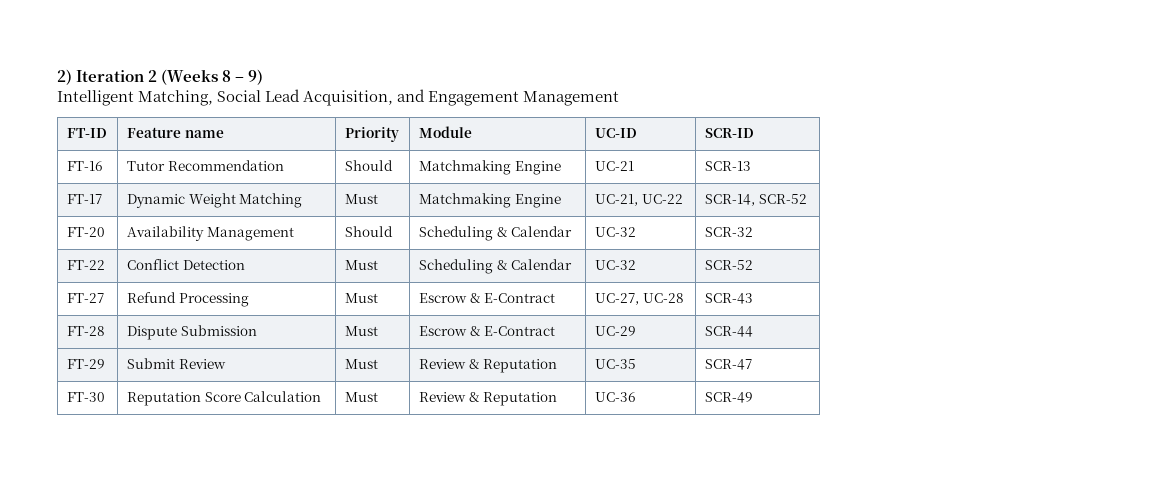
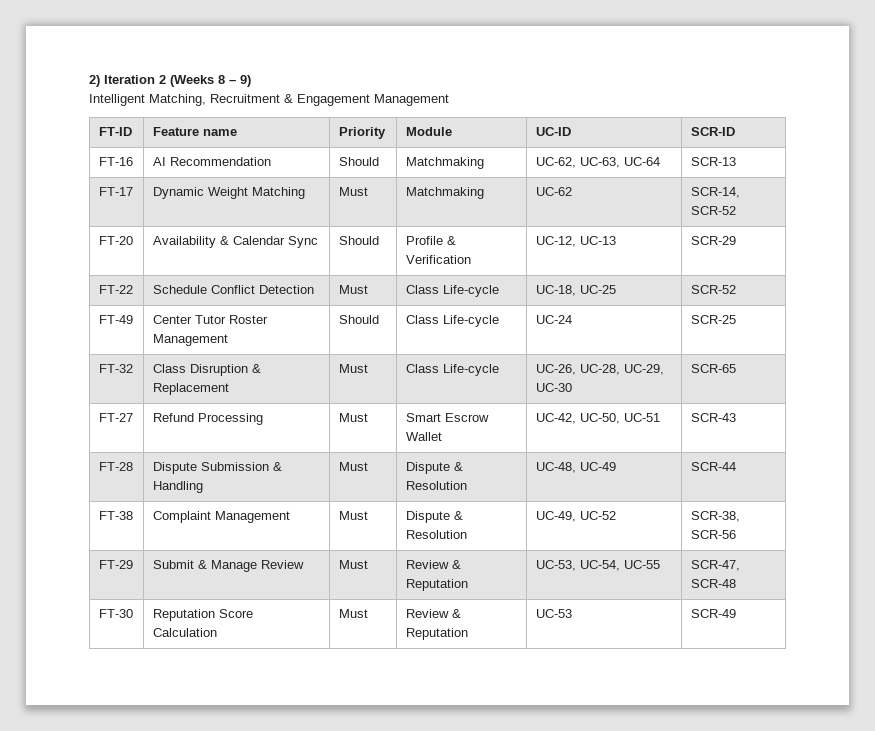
- Intelligent Matching, Social Lead Acquisition, and Engagement Management
+ Intelligent Matching, Recruitment & Engagement Management
- FT-16 | Tutor Recommendation | Should | Matchmaking Engine | UC-21 | SCR-13
+ FT-16 | AI Recommendation | Should | Matchmaking | UC-62, UC-63, UC-64 | SCR-13
- FT-17 | Dynamic Weight Matching | Must | Matchmaking Engine | UC-21, UC-22 | SCR-14, SCR-52
+ FT-17 | Dynamic Weight Matching | Must | Matchmaking | UC-62 | SCR-14, SCR-52
- FT-20 | Availability Management | Should | Scheduling & Calendar | UC-32 | SCR-32
+ FT-20 | Availability & Calendar Sync | Should | Profile & Verification | UC-12, UC-13 | SCR-29
- FT-22 | Conflict Detection | Must | Scheduling & Calendar | UC-32 | SCR-52
- FT-27 | Refund Processing | Must | Escrow & E-Contract | UC-27, UC-28 | SCR-43
+ FT-22 | Schedule Conflict Detection | Must | Class Life-cycle | UC-18, UC-25 | SCR-52
+ FT-49 | Center Tutor Roster Management | Should | Class Life-cycle | UC-24 | SCR-25
+ FT-32 | Class Disruption & Replacement | Must | Class Life-cycle | UC-26, UC-28, UC-29, UC-30 | SCR-65
+ FT-27 | Refund Processing | Must | Smart Escrow Wallet | UC-42, UC-50, UC-51 | SCR-43
- FT-28 | Dispute Submission | Must | Escrow & E-Contract | UC-29 | SCR-44
+ FT-28 | Dispute Submission & Handling | Must | Dispute & Resolution | UC-48, UC-49 | SCR-44
+ FT-38 | Complaint Management | Must | Dispute & Resolution | UC-49, UC-52 | SCR-38, SCR-56
- FT-29 | Submit Review | Must | Review & Reputation | UC-35 | SCR-47
+ FT-29 | Submit & Manage Review | Must | Review & Reputation | UC-53, UC-54, UC-55 | SCR-47, SCR-48
- FT-30 | Reputation Score Calculation | Must | Review & Reputation | UC-36 | SCR-49
+ FT-30 | Reputation Score Calculation | Must | Review & Reputation | UC-53 | SCR-49

